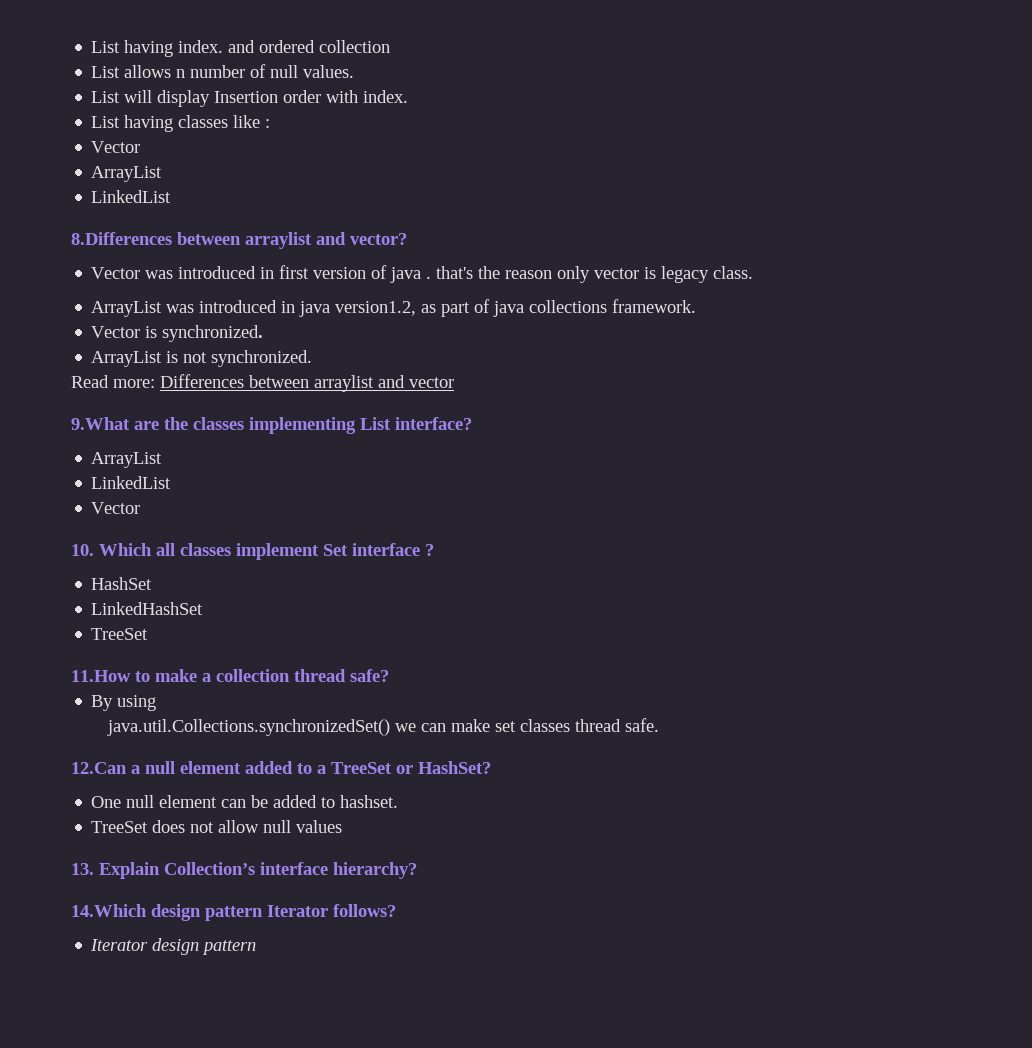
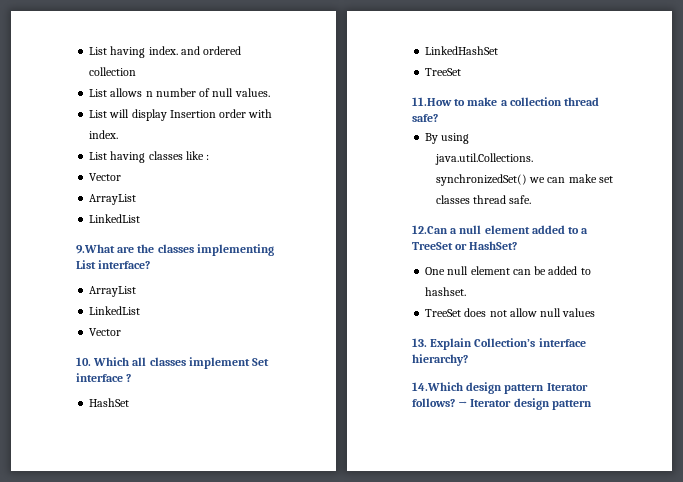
- 8.Differences between arraylist and vector?
- Vector was introduced in first version of java . that's the reason only vector is legacy class.
- ArrayList was introduced in java version1.2, as part of java collections framework.
- Vector is synchronized.
- ArrayList is not synchronized.
- Read more: Differences between arraylist and vector
- 14.Which design pattern Iterator follows?
- Iterator design pattern
+ 14.Which design pattern Iterator follows? → Iterator design pattern

